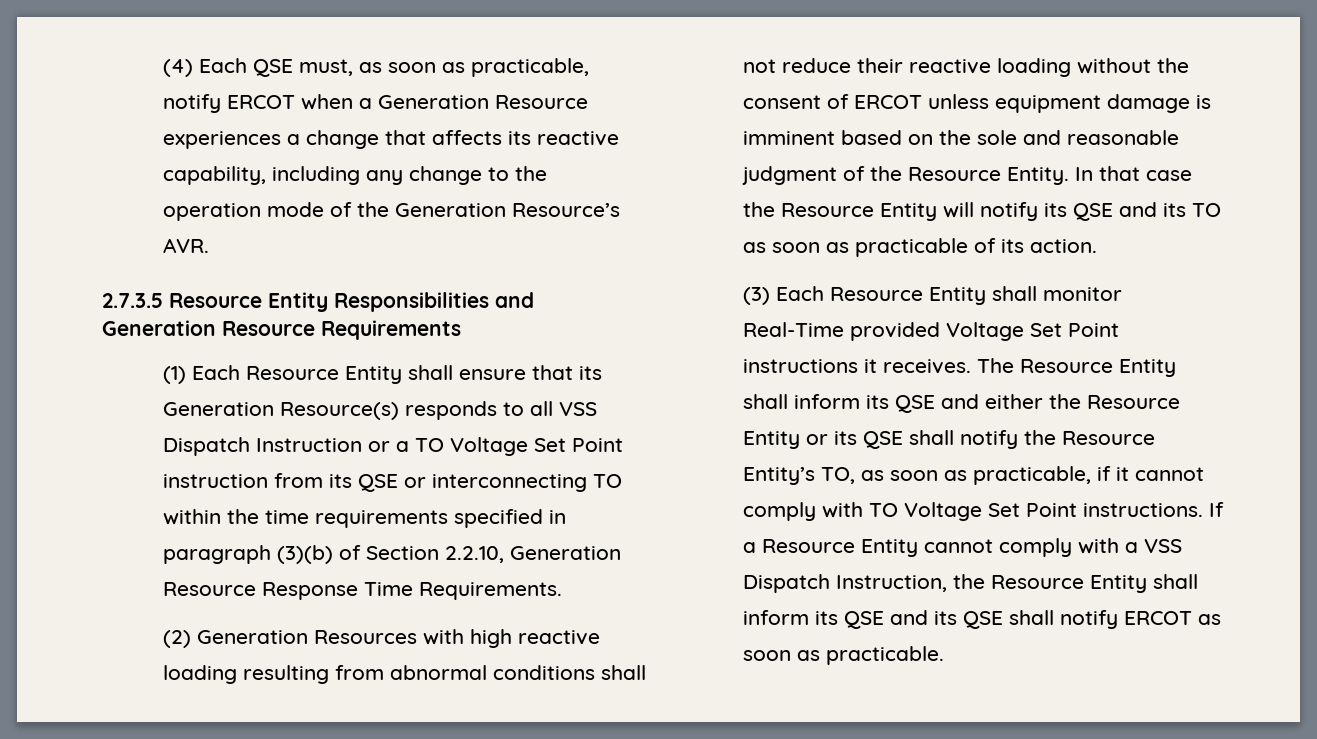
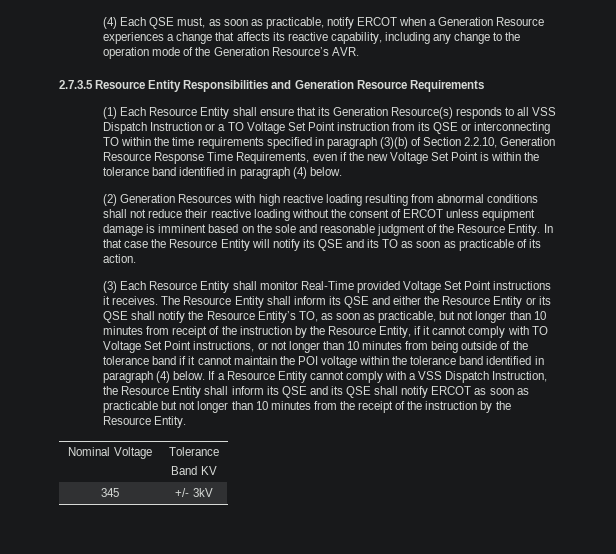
- (1) Each Resource Entity shall ensure that its Generation Resource(s) responds to all VSS Dispatch Instruction or a TO Voltage Set Point instruction from its QSE or interconnecting TO within the time requirements specified in paragraph (3)(b) of Section 2.2.10, Generation Resource Response Time Requirements.
+ (1) Each Resource Entity shall ensure that its Generation Resource(s) responds to all VSS Dispatch Instruction or a TO Voltage Set Point instruction from its QSE or interconnecting TO within the time requirements specified in paragraph (3)(b) of Section 2.2.10, Generation Resource Response Time Requirements, even if the new Voltage Set Point is within the tolerance band identified in paragraph (4) below.
- The Resource Entity shall inform its QSE and either the Resource Entity or its QSE shall notify the Resource Entity’s TO, as soon as practicable, if it cannot comply with TO Voltage Set Point instructions.
+ The Resource Entity shall inform its QSE and either the Resource Entity or its QSE shall notify the Resource Entity’s TO, as soon as practicable, but not longer than 10 minutes from receipt of the instruction by the Resource Entity, if it cannot comply with TO Voltage Set Point instructions, or not longer than 10 minutes from being outside of the tolerance band if it cannot maintain the POI voltage within the tolerance band identified in paragraph (4) below.
- If a Resource Entity cannot comply with a VSS Dispatch Instruction, the Resource Entity shall inform its QSE and its QSE shall notify ERCOT as soon as practicable.
+ If a Resource Entity cannot comply with a VSS Dispatch Instruction, the Resource Entity shall inform its QSE and its QSE shall notify ERCOT as soon as practicable but not longer than 10 minutes from the receipt of the instruction by the Resource Entity.
+ Nominal Voltage | Tolerance
+ Band KV
+ 345 | +/- 3kV

